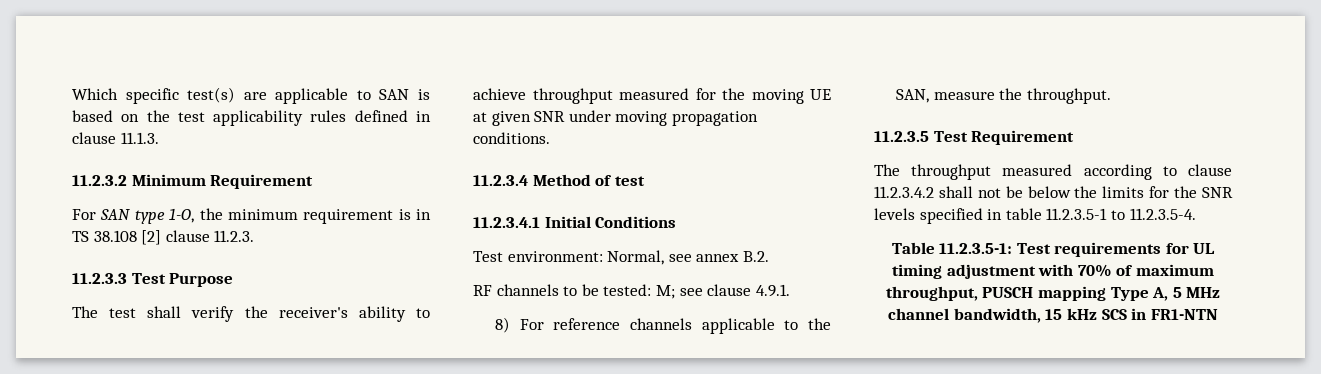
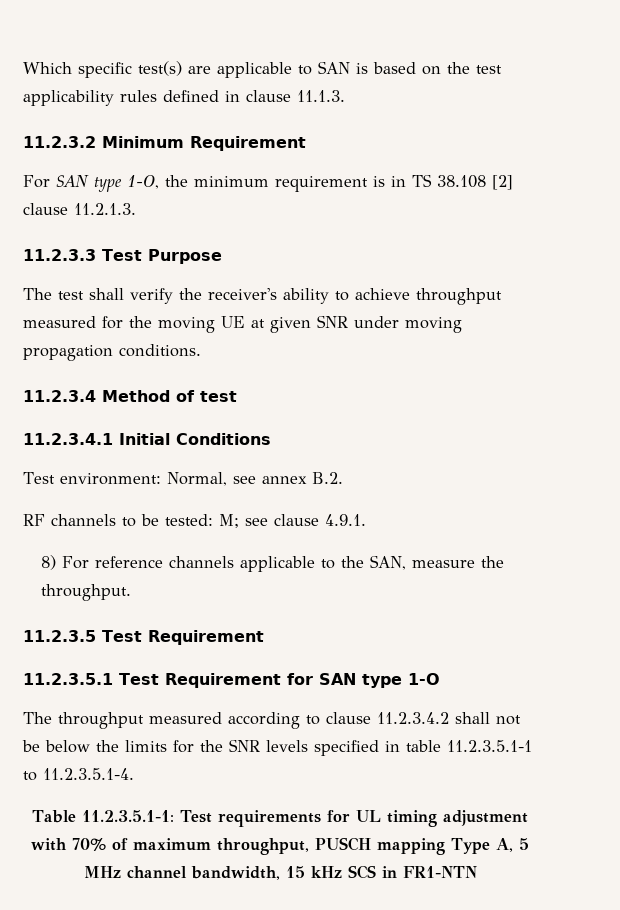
- For SAN type 1-O, the minimum requirement is in TS 38.108 [2] clause 11.2.3.
+ For SAN type 1-O, the minimum requirement is in TS 38.108 [2] clause 11.2.1.3.
+ 11.2.3.5.1 Test Requirement for SAN type 1-O
- The throughput measured according to clause 11.2.3.4.2 shall not be below the limits for the SNR levels specified in table 11.2.3.5-1 to 11.2.3.5-4.
+ The throughput measured according to clause 11.2.3.4.2 shall not be below the limits for the SNR levels specified in table 11.2.3.5.1-1 to 11.2.3.5.1-4.
- Table 11.2.3.5-1: Test requirements for UL timing adjustment with 70% of maximum throughput, PUSCH mapping Type A, 5 MHz channel bandwidth, 15 kHz SCS in FR1-NTN
+ Table 11.2.3.5.1-1: Test requirements for UL timing adjustment with 70% of maximum throughput, PUSCH mapping Type A, 5 MHz channel bandwidth, 15 kHz SCS in FR1-NTN

